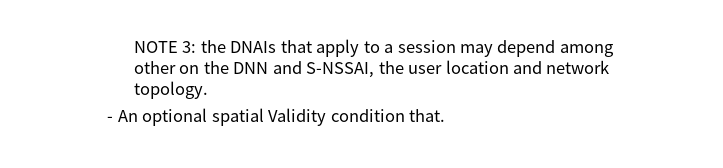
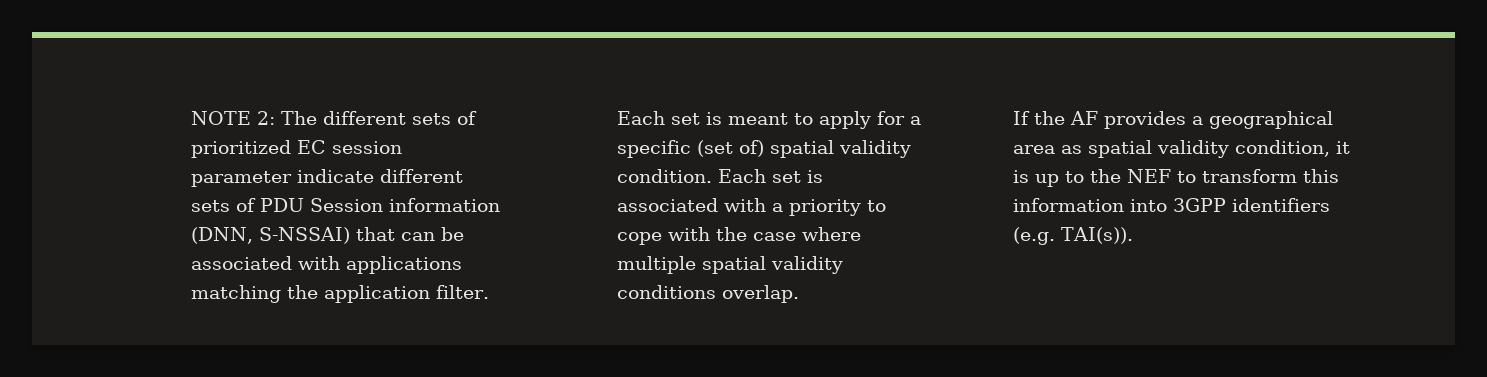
- NOTE 3: the DNAIs that apply to a session may depend among other on the DNN and S-NSSAI, the user location and network topology.
- - An optional spatial Validity condition that.
+ NOTE 2: The different sets of prioritized EC session parameter indicate different sets of PDU Session information (DNN, S-NSSAI) that can be associated with applications matching the application filter. Each set is meant to apply for a specific (set of) spatial validity condition. Each set is associated with a priority to cope with the case where multiple spatial validity conditions overlap.
+ If the AF provides a geographical area as spatial validity condition, it is up to the NEF to transform this information into 3GPP identifiers (e.g. TAI(s)).

